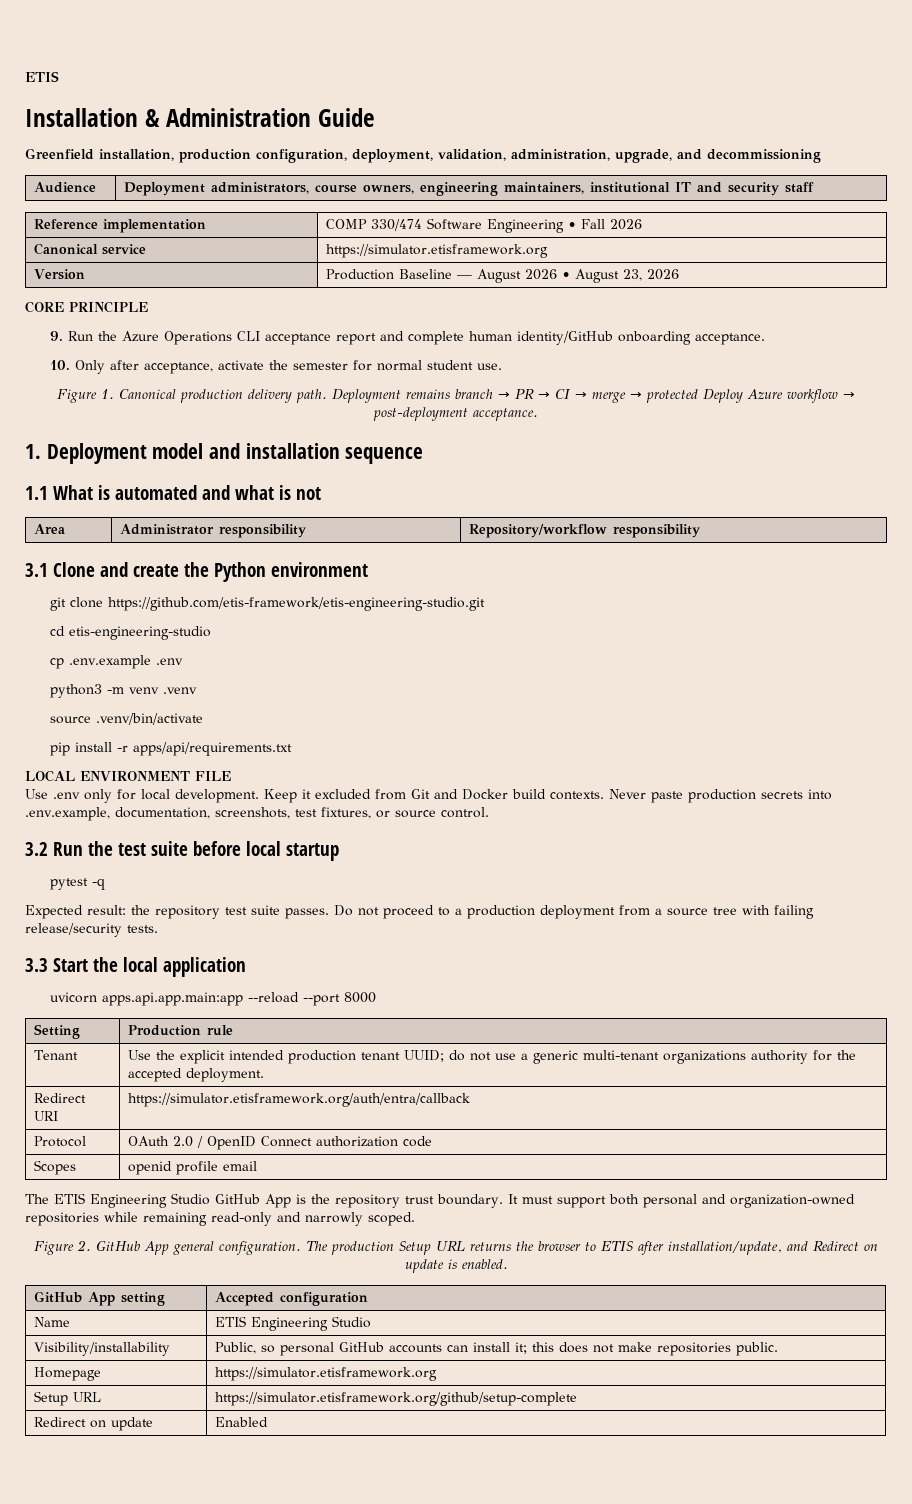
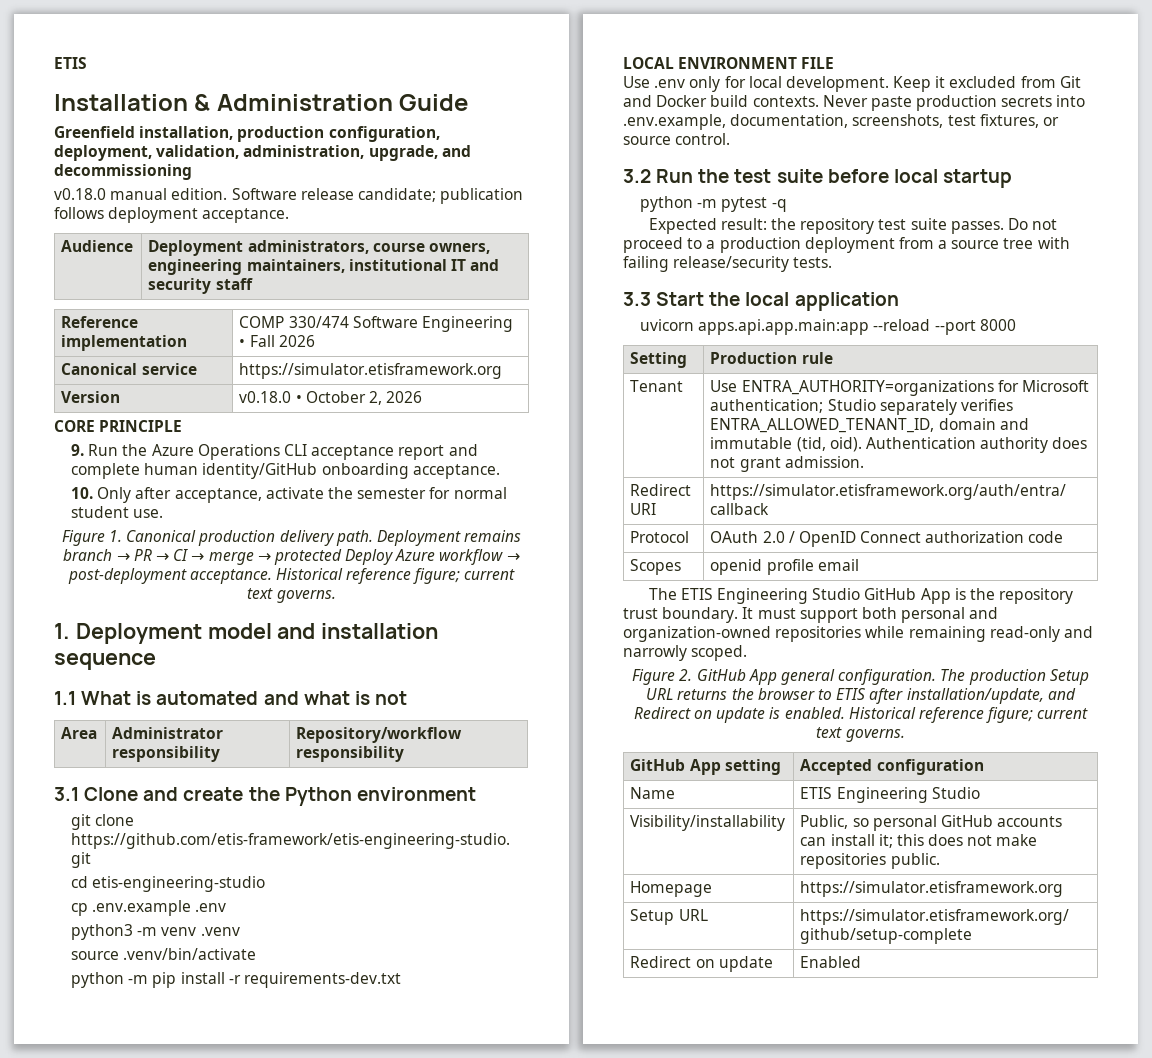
+ v0.18.0 manual edition. Software release candidate; publication follows deployment acceptance.
- Version | Production Baseline — August 2026 • August 23, 2026
+ Version | v0.18.0 • October 2, 2026
- Deployment remains branch → PR → CI → merge → protected Deploy Azure workflow → post-deployment acceptance.
+ Deployment remains branch → PR → CI → merge → protected Deploy Azure workflow → post-deployment acceptance. Historical reference figure; current text governs.
- pip install -r apps/api/requirements.txt
+ python -m pip install -r requirements-dev.txt
- pytest -q
+ python -m pytest -q
- Tenant | Use the explicit intended production tenant UUID; do not use a generic multi-tenant organizations authority for the accepted deployment.
+ Tenant | Use ENTRA_AUTHORITY=organizations for Microsoft authentication; Studio separately verifies ENTRA_ALLOWED_TENANT_ID, domain and immutable (tid, oid). Authentication authority does not grant admission.
- The production Setup URL returns the browser to ETIS after installation/update, and Redirect on update is enabled.
+ The production Setup URL returns the browser to ETIS after installation/update, and Redirect on update is enabled. Historical reference figure; current text governs.

